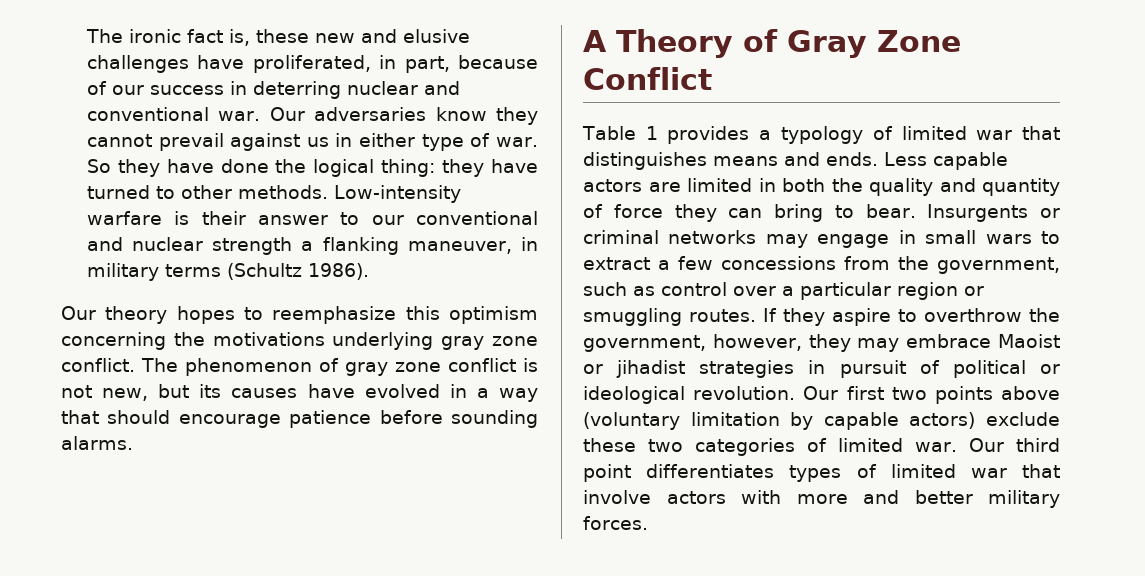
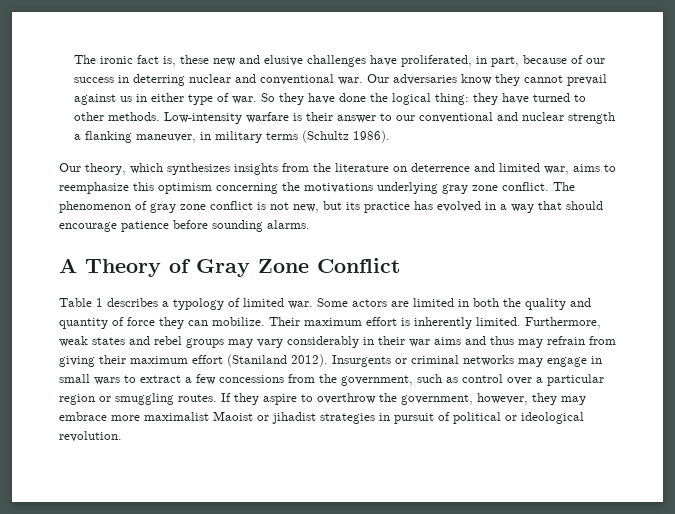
- Our theory hopes to reemphasize this optimism concerning the motivations underlying gray zone conflict.
+ Our theory, which synthesizes insights from the literature on deterrence and limited war, aims to reemphasize this optimism concerning the motivations underlying gray zone conflict.
- The phenomenon of gray zone conflict is not new, but its causes have evolved in a way that should encourage patience before sounding alarms.
+ The phenomenon of gray zone conflict is not new, but its practice has evolved in a way that should encourage patience before sounding alarms.
- Table 1 provides a typology of limited war that distinguishes means and ends. Less capable actors are limited in both the quality and quantity of force they can bring to bear.
+ Table 1 describes a typology of limited war. Some actors are limited in both the quality and quantity of force they can mobilize. Their maximum effort is inherently limited. Furthermore, weak states and rebel groups may vary considerably in their war aims and thus may refrain from giving their maximum effort (Staniland 2012).
- If they aspire to overthrow the government, however, they may embrace Maoist or jihadist strategies in pursuit of political or ideological revolution. Our first two points above (voluntary limitation by capable actors) exclude these two categories of limited war. Our third point differentiates types of limited war that involve actors with more and better military forces.
+ If they aspire to overthrow the government, however, they may embrace more maximalist Maoist or jihadist strategies in pursuit of political or ideological revolution.

